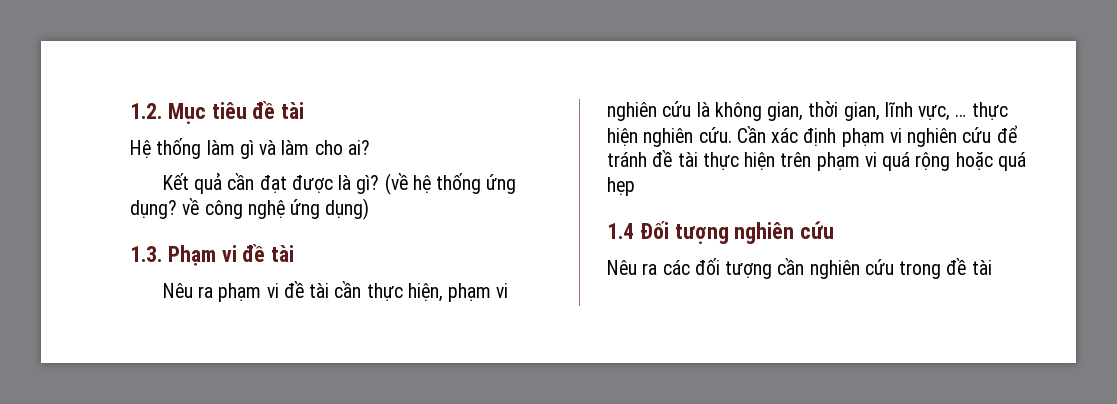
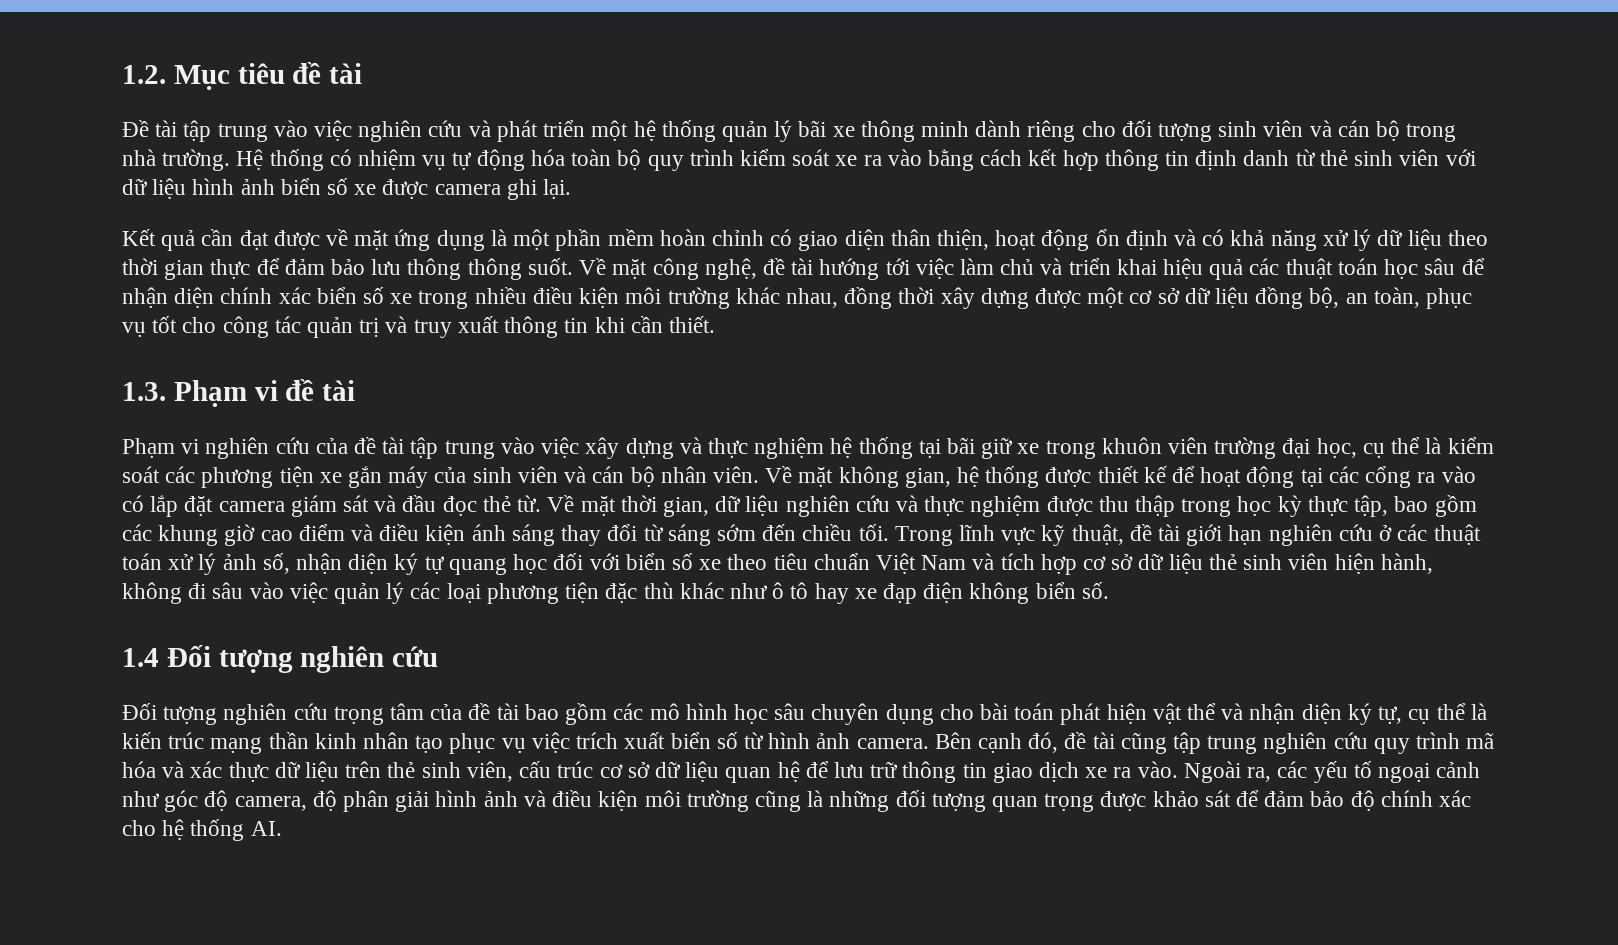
- Hệ thống làm gì và làm cho ai?
+ Đề tài tập trung vào việc nghiên cứu và phát triển một hệ thống quản lý bãi xe thông minh dành riêng cho đối tượng sinh viên và cán bộ trong nhà trường. Hệ thống có nhiệm vụ tự động hóa toàn bộ quy trình kiểm soát xe ra vào bằng cách kết hợp thông tin định danh từ thẻ sinh viên với dữ liệu hình ảnh biển số xe được camera ghi lại.
- Kết quả cần đạt được là gì? (về hệ thống ứng dụng? về công nghệ ứng dụng)
+ Kết quả cần đạt được về mặt ứng dụng là một phần mềm hoàn chỉnh có giao diện thân thiện, hoạt động ổn định và có khả năng xử lý dữ liệu theo thời gian thực để đảm bảo lưu thông thông suốt. Về mặt công nghệ, đề tài hướng tới việc làm chủ và triển khai hiệu quả các thuật toán học sâu để nhận diện chính xác biển số xe trong nhiều điều kiện môi trường khác nhau, đồng thời xây dựng được một cơ sở dữ liệu đồng bộ, an toàn, phục vụ tốt cho công tác quản trị và truy xuất thông tin khi cần thiết.
- Nêu ra phạm vi đề tài cần thực hiện, phạm vi nghiên cứu là không gian, thời gian, lĩnh vực, … thực hiện nghiên cứu. Cần xác định phạm vi nghiên cứu để tránh đề tài thực hiện trên phạm vi quá rộng hoặc quá hẹp
+ Phạm vi nghiên cứu của đề tài tập trung vào việc xây dựng và thực nghiệm hệ thống tại bãi giữ xe trong khuôn viên trường đại học, cụ thể là kiểm soát các phương tiện xe gắn máy của sinh viên và cán bộ nhân viên. Về mặt không gian, hệ thống được thiết kế để hoạt động tại các cổng ra vào có lắp đặt camera giám sát và đầu đọc thẻ từ. Về mặt thời gian, dữ liệu nghiên cứu và thực nghiệm được thu thập trong học kỳ thực tập, bao gồm các khung giờ cao điểm và điều kiện ánh sáng thay đổi từ sáng sớm đến chiều tối. Trong lĩnh vực kỹ thuật, đề tài giới hạn nghiên cứu ở các thuật toán xử lý ảnh số, nhận diện ký tự quang học đối với biển số xe theo tiêu chuẩn Việt Nam và tích hợp cơ sở dữ liệu thẻ sinh viên hiện hành, không đi sâu vào việc quản lý các loại phương tiện đặc thù khác như ô tô hay xe đạp điện không biển số.
- Nêu ra các đối tượng cần nghiên cứu trong đề tài
+ Đối tượng nghiên cứu trọng tâm của đề tài bao gồm các mô hình học sâu chuyên dụng cho bài toán phát hiện vật thể và nhận diện ký tự, cụ thể là kiến trúc mạng thần kinh nhân tạo phục vụ việc trích xuất biển số từ hình ảnh camera. Bên cạnh đó, đề tài cũng tập trung nghiên cứu quy trình mã hóa và xác thực dữ liệu trên thẻ sinh viên, cấu trúc cơ sở dữ liệu quan hệ để lưu trữ thông tin giao dịch xe ra vào. Ngoài ra, các yếu tố ngoại cảnh như góc độ camera, độ phân giải hình ảnh và điều kiện môi trường cũng là những đối tượng quan trọng được khảo sát để đảm bảo độ chính xác cho hệ thống AI.

